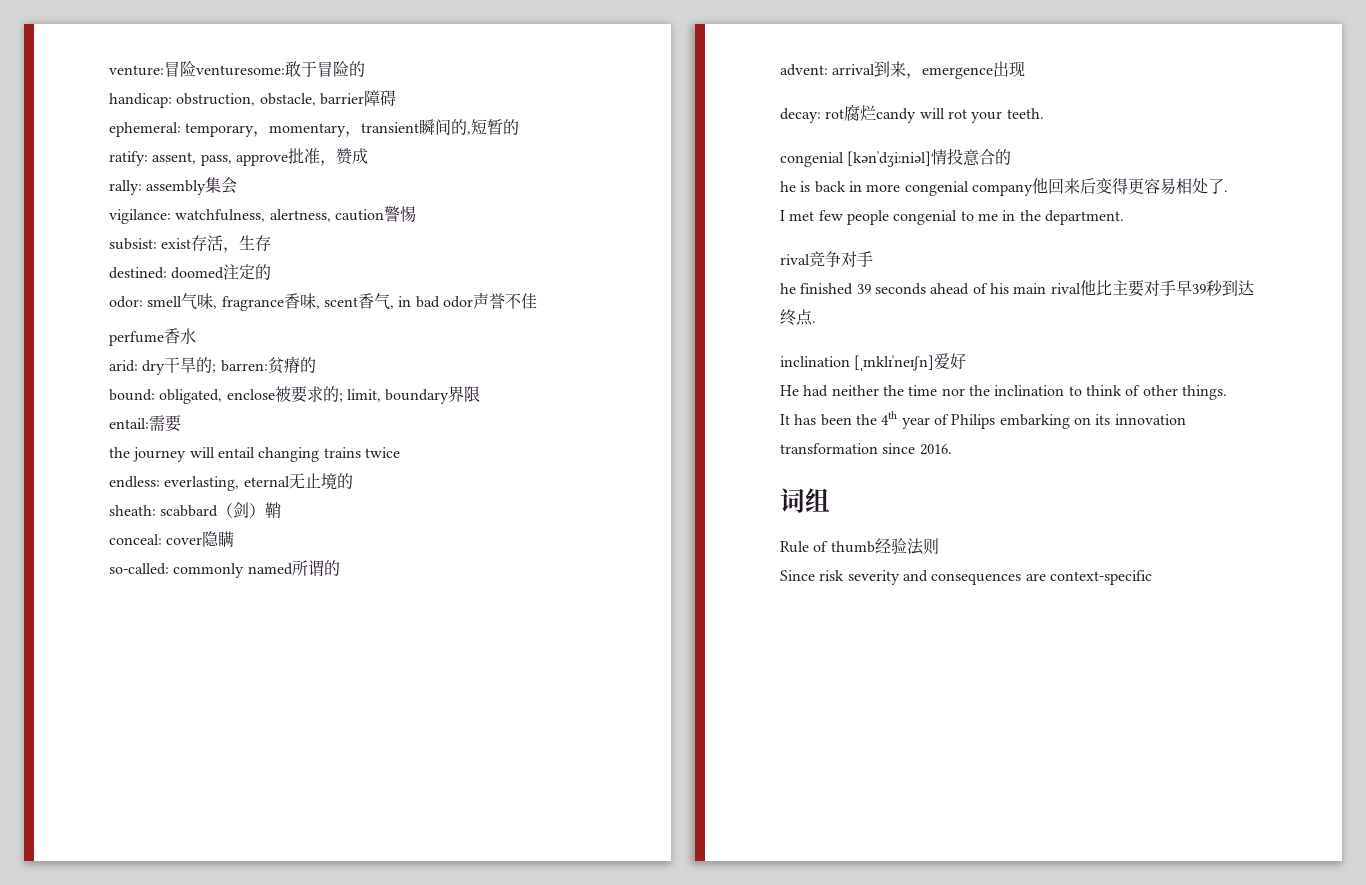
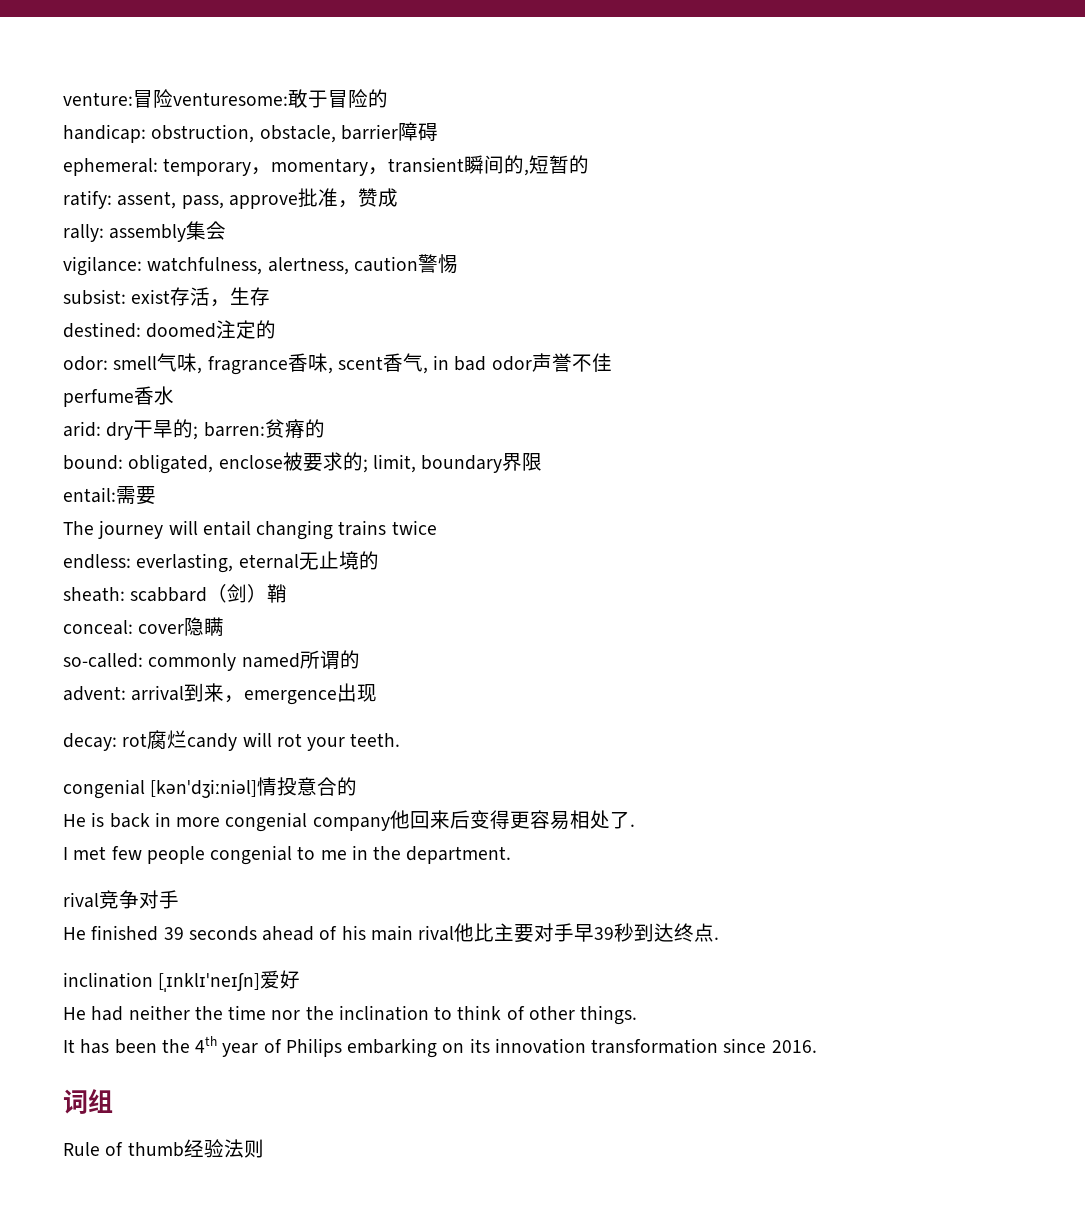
- the journey will entail changing trains twice
+ The journey will entail changing trains twice
- he is back in more congenial company他回来后变得更容易相处了.
+ He is back in more congenial company他回来后变得更容易相处了.
- he finished 39 seconds ahead of his main rival他比主要对手早39秒到达终点.
+ He finished 39 seconds ahead of his main rival他比主要对手早39秒到达终点.
- Since risk severity and consequences are context-specific

